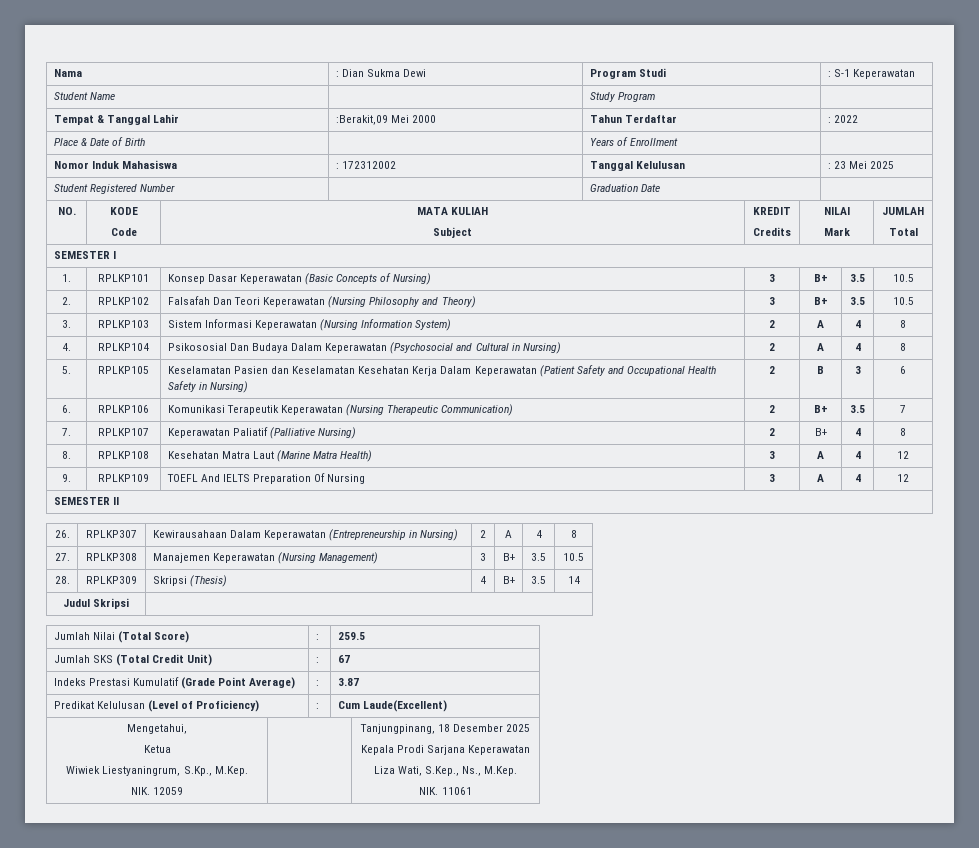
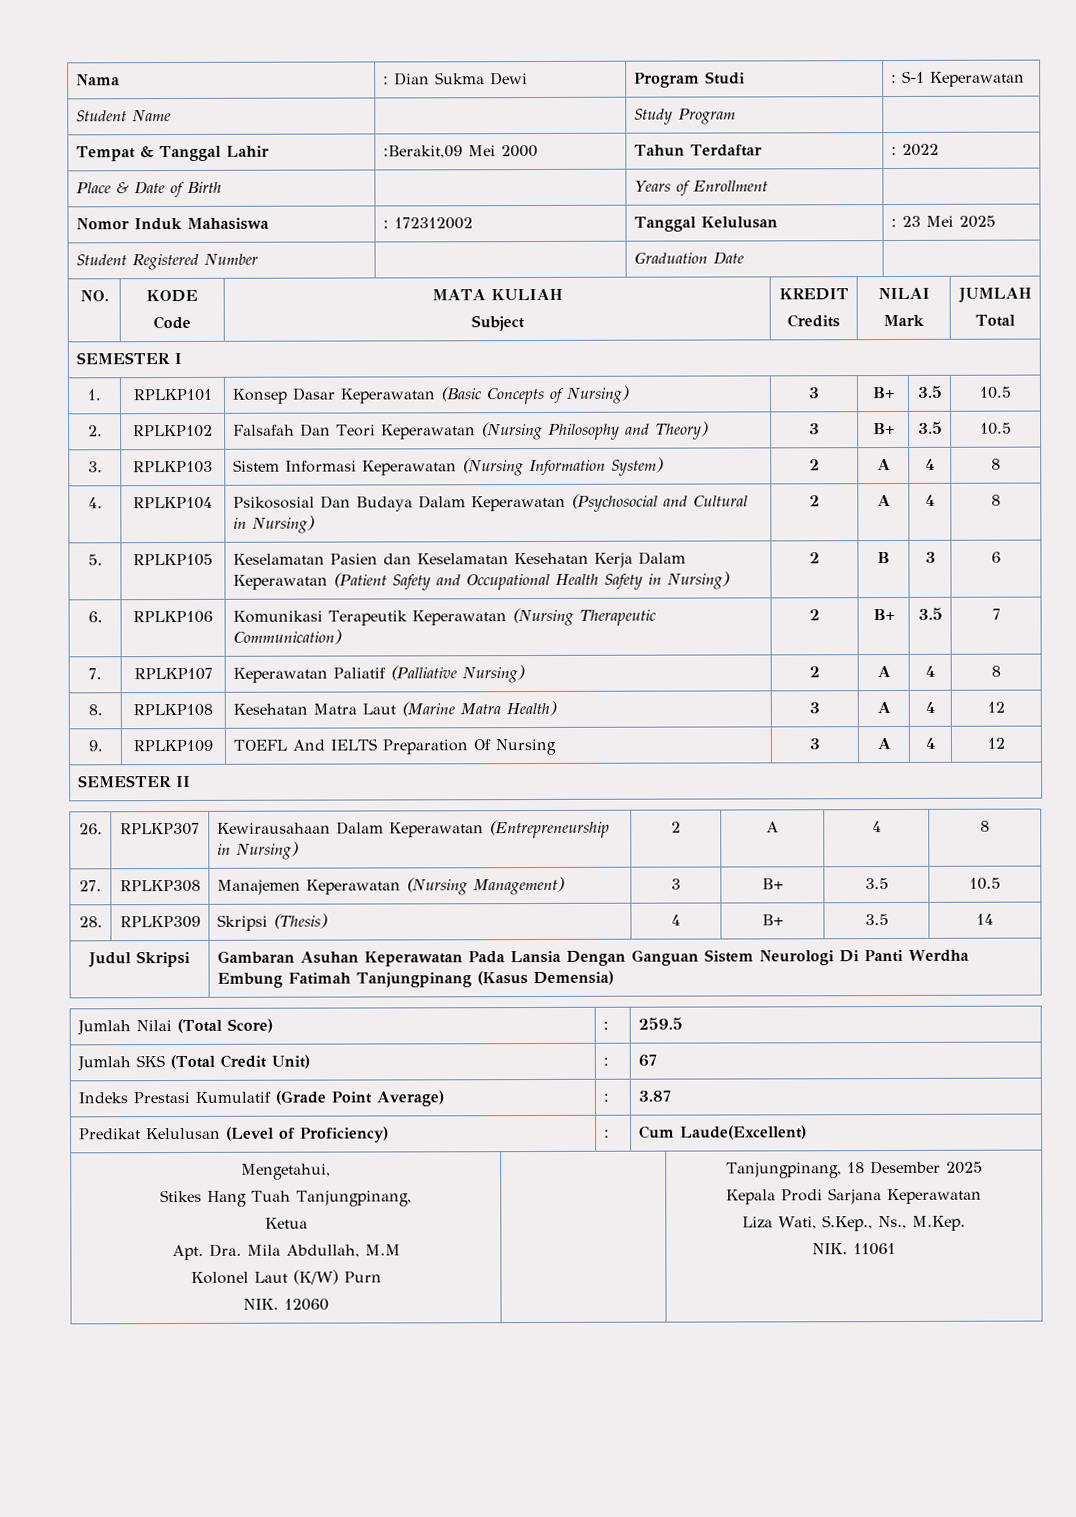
- 7. | RPLKP107 | Keperawatan Paliatif (Palliative Nursing) | 2 | B+ | 4 | 8
+ 7. | RPLKP107 | Keperawatan Paliatif (Palliative Nursing) | 2 | A | 4 | 8
- Judul Skripsi |
+ Judul Skripsi | Gambaran Asuhan Keperawatan Pada Lansia Dengan Ganguan Sistem Neurologi Di Panti Werdha Embung Fatimah Tanjungpinang (Kasus Demensia)
  Mengetahui,
+ Stikes Hang Tuah Tanjungpinang,
  Ketua
- Wiwiek Liestyaningrum, S.Kp., M.Kep.
- NIK. 12059 | | Tanjungpinang, 18 Desember 2025
+ Apt. Dra. Mila Abdullah, M.M
+ Kolonel Laut (K/W) Purn
+ NIK. 12060 | | Tanjungpinang, 18 Desember 2025

